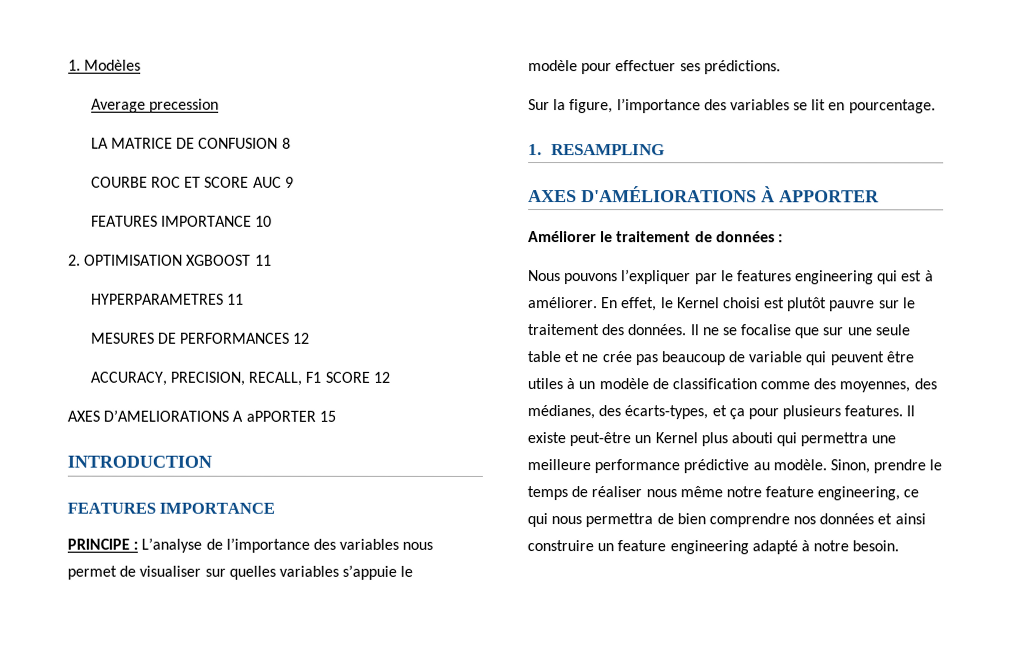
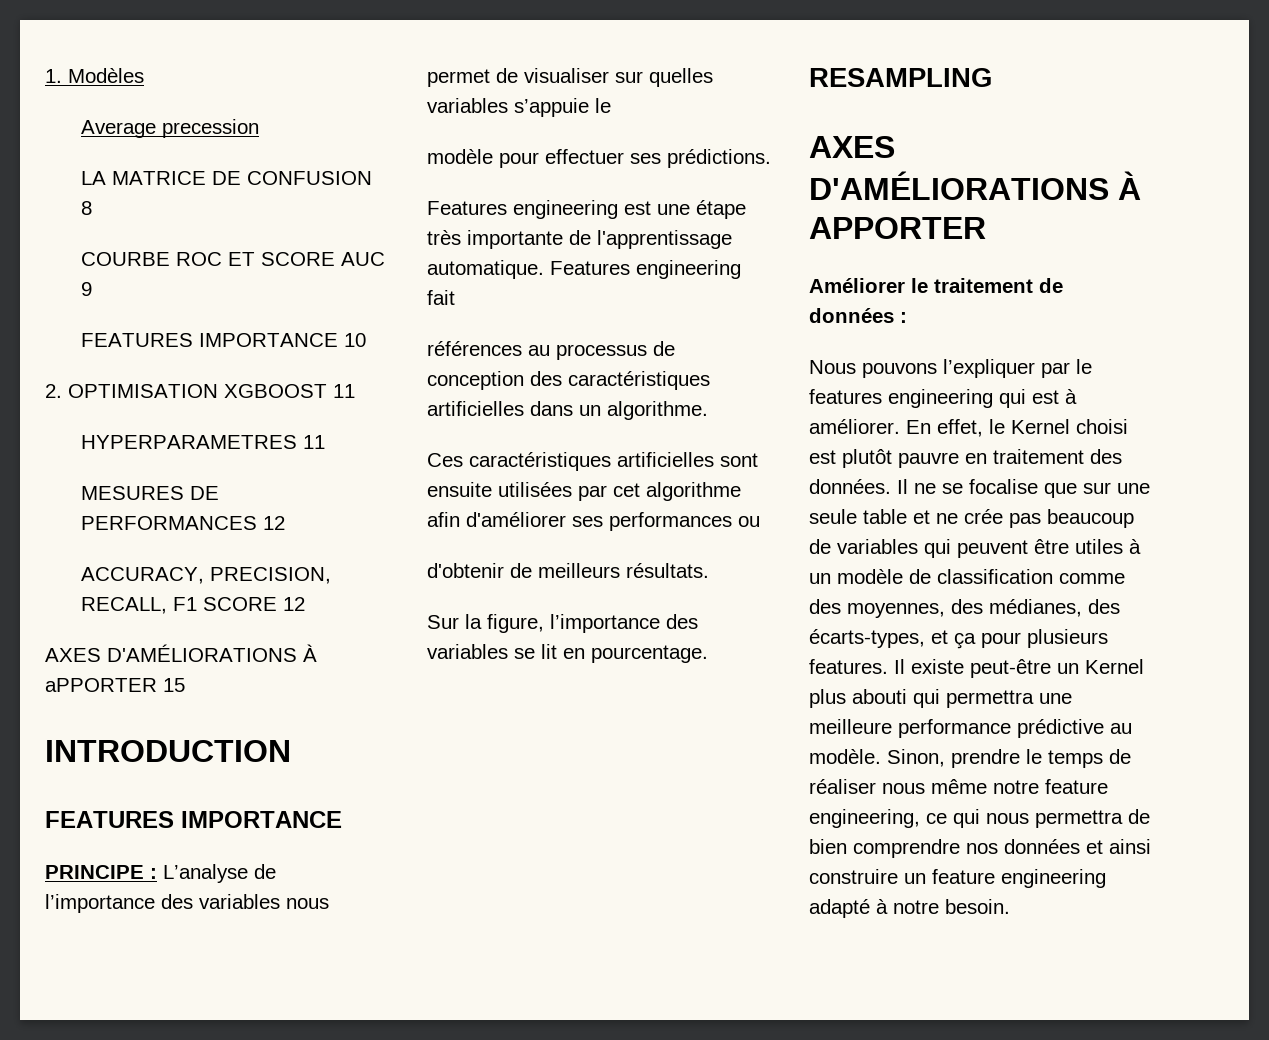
- AXES D’AMELIORATIONS A aPPORTER 15
+ AXES D'AMÉLIORATIONS À aPPORTER 15
+ Features engineering est une étape très importante de l'apprentissage automatique. Features engineering fait
+ références au processus de conception des caractéristiques artificielles dans un algorithme.
+ Ces caractéristiques artificielles sont ensuite utilisées par cet algorithme afin d'améliorer ses performances ou
+ d'obtenir de meilleurs résultats.
- 1. RESAMPLING
+ RESAMPLING
- En effet, le Kernel choisi est plutôt pauvre sur le traitement des données.
+ En effet, le Kernel choisi est plutôt pauvre en traitement des données.
- Il ne se focalise que sur une seule table et ne crée pas beaucoup de variable qui peuvent être utiles à un modèle de classification comme des moyennes, des médianes, des écarts-types, et ça pour plusieurs features.
+ Il ne se focalise que sur une seule table et ne crée pas beaucoup de variables qui peuvent être utiles à un modèle de classification comme des moyennes, des médianes, des écarts-types, et ça pour plusieurs features.

